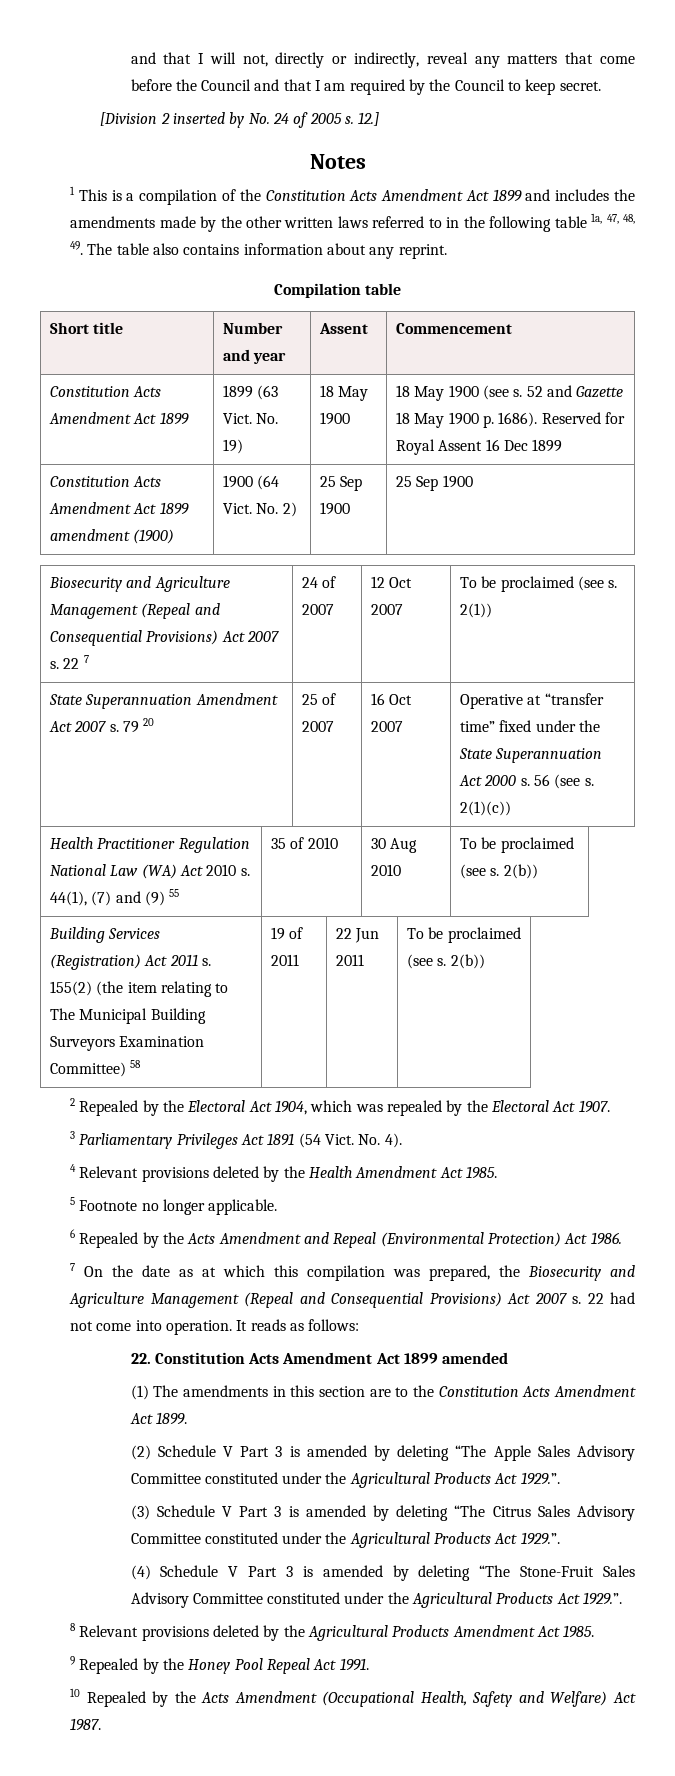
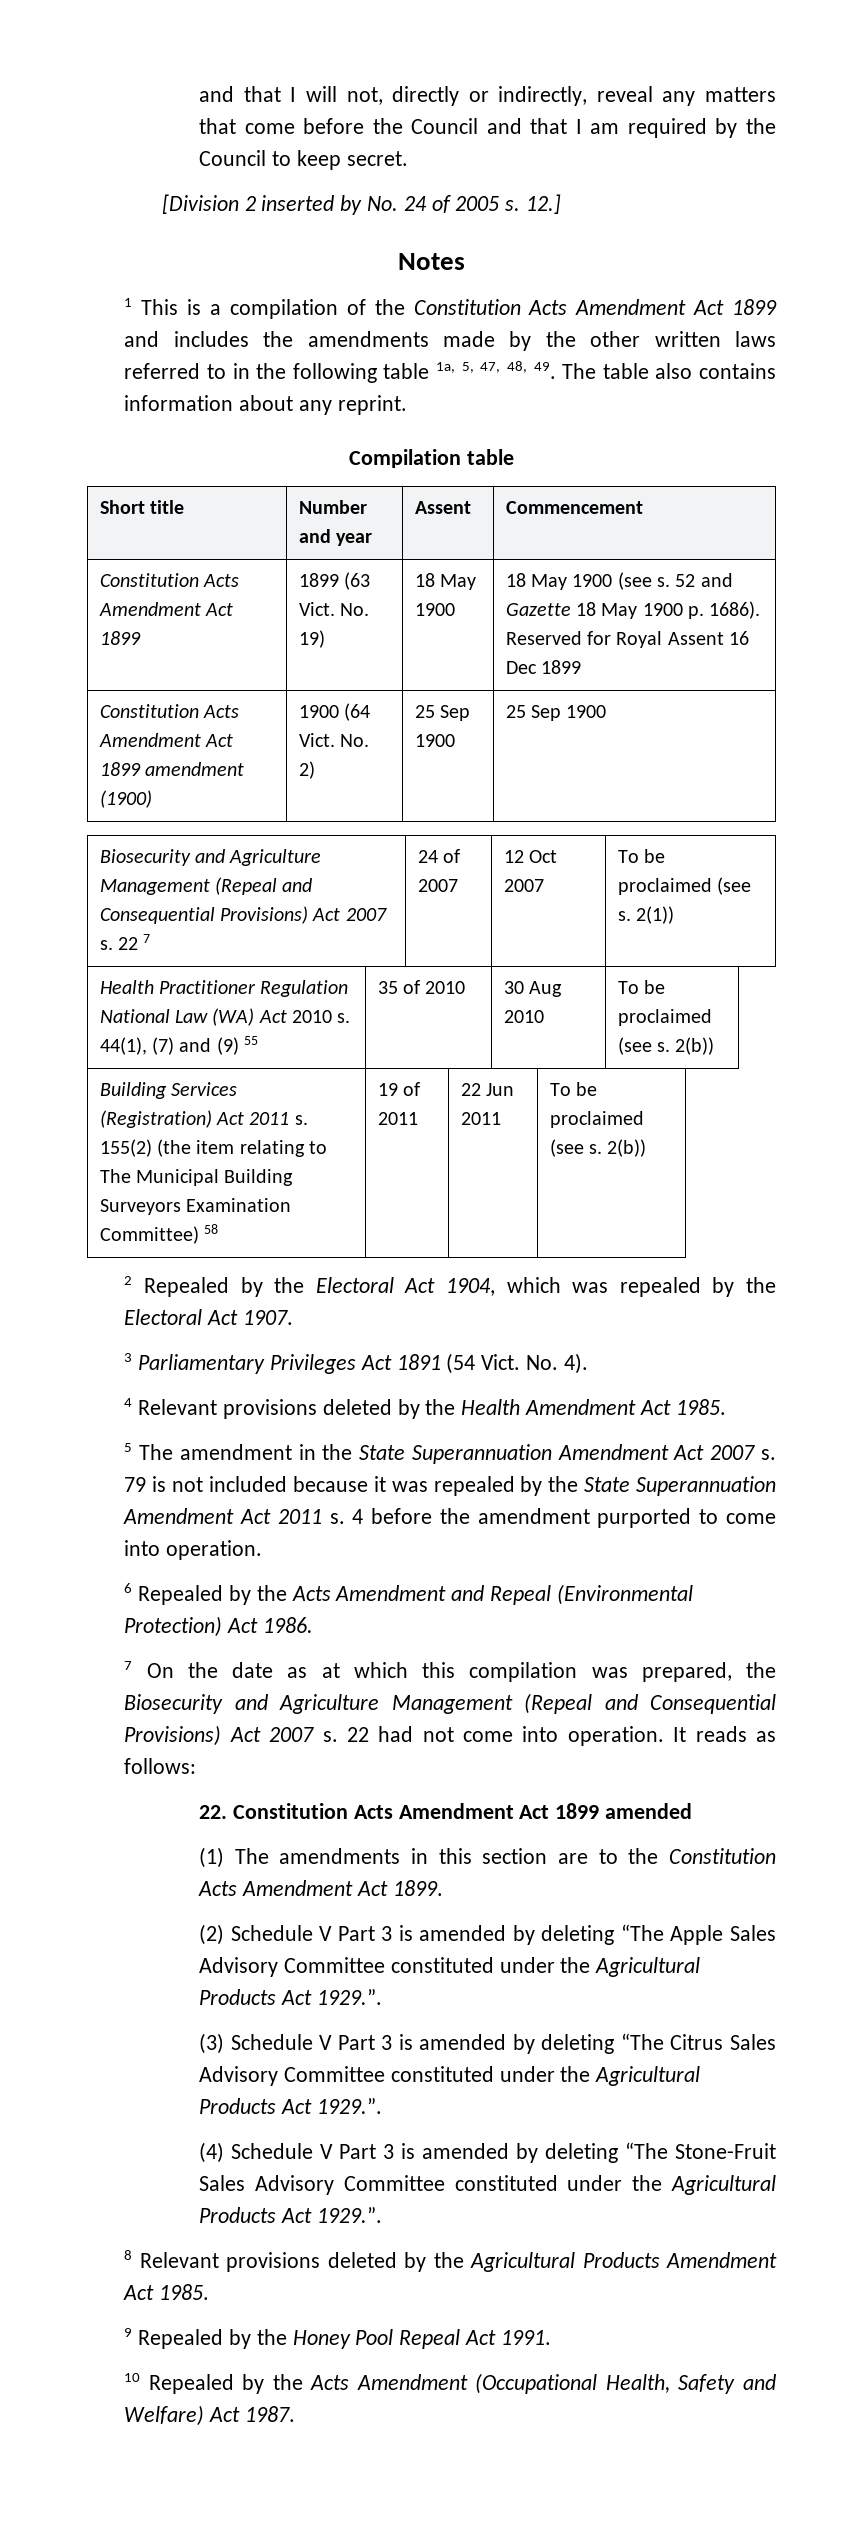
- 1 This is a compilation of the Constitution Acts Amendment Act 1899 and includes the amendments made by the other written laws referred to in the following table 1a, 47, 48, 49. The table also contains information about any reprint.
+ 1 This is a compilation of the Constitution Acts Amendment Act 1899 and includes the amendments made by the other written laws referred to in the following table 1a, 5, 47, 48, 49. The table also contains information about any reprint.
- State Superannuation Amendment Act 2007 s. 79 20 | 25 of 2007 | 16 Oct 2007 | Operative at “transfer time” fixed under the State Superannuation Act 2000 s. 56 (see s. 2(1)(c))
- 5 Footnote no longer applicable.
+ 5 The amendment in the State Superannuation Amendment Act 2007 s. 79 is not included because it was repealed by the State Superannuation Amendment Act 2011 s. 4 before the amendment purported to come into operation.

